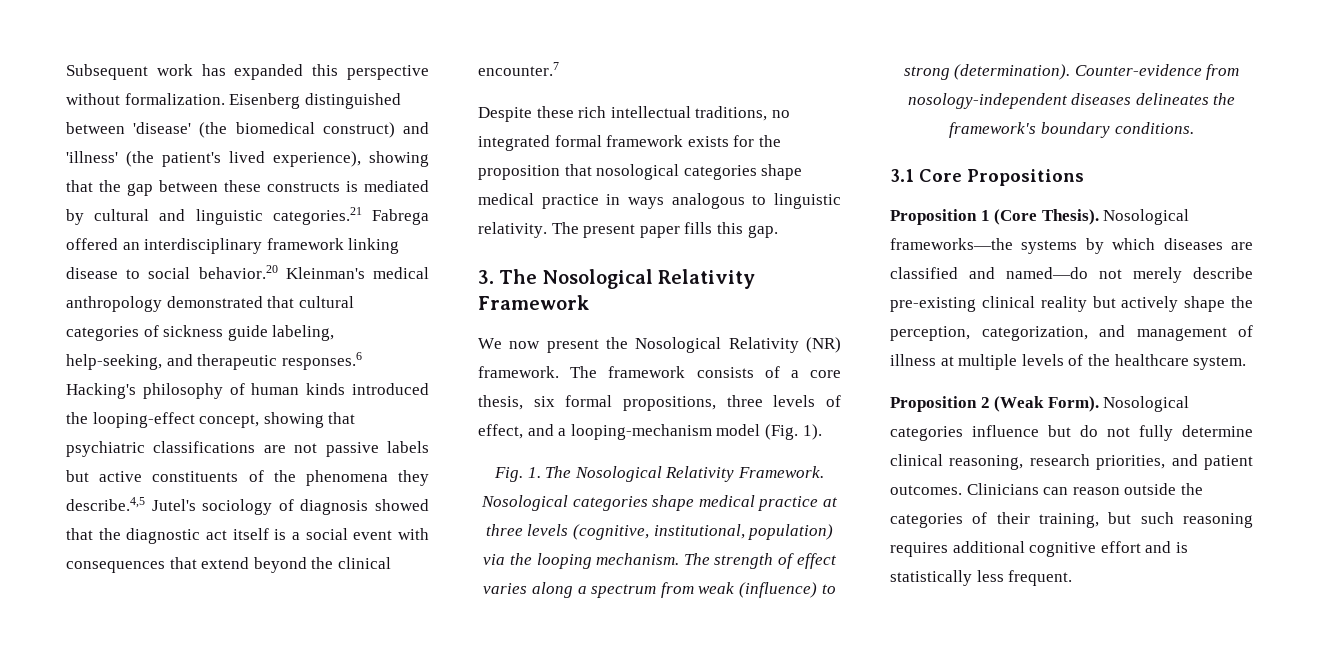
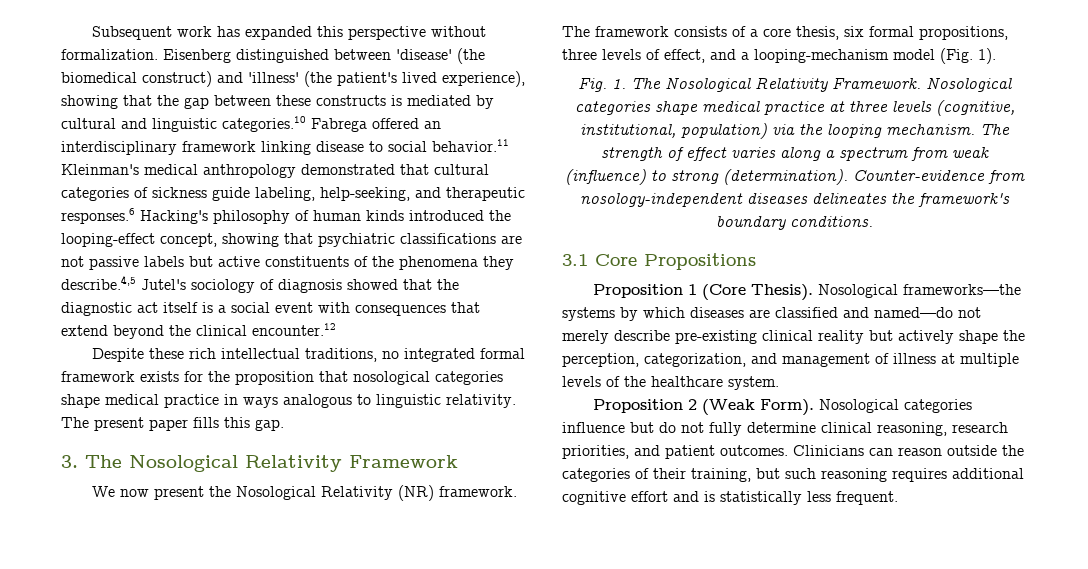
- Eisenberg distinguished between 'disease' (the biomedical construct) and 'illness' (the patient's lived experience), showing that the gap between these constructs is mediated by cultural and linguistic categories.21 Fabrega offered an interdisciplinary framework linking disease to social behavior.20 Kleinman's medical anthropology demonstrated that cultural categories of sickness guide labeling, help-seeking, and therapeutic responses.6 Hacking's philosophy of human kinds introduced the looping-effect concept, showing that psychiatric classifications are not passive labels but active constituents of the phenomena they describe.4,5 Jutel's sociology of diagnosis showed that the diagnostic act itself is a social event with consequences that extend beyond the clinical encounter.7
+ Eisenberg distinguished between 'disease' (the biomedical construct) and 'illness' (the patient's lived experience), showing that the gap between these constructs is mediated by cultural and linguistic categories.10 Fabrega offered an interdisciplinary framework linking disease to social behavior.11 Kleinman's medical anthropology demonstrated that cultural categories of sickness guide labeling, help-seeking, and therapeutic responses.6 Hacking's philosophy of human kinds introduced the looping-effect concept, showing that psychiatric classifications are not passive labels but active constituents of the phenomena they describe.4,5 Jutel's sociology of diagnosis showed that the diagnostic act itself is a social event with consequences that extend beyond the clinical encounter.12

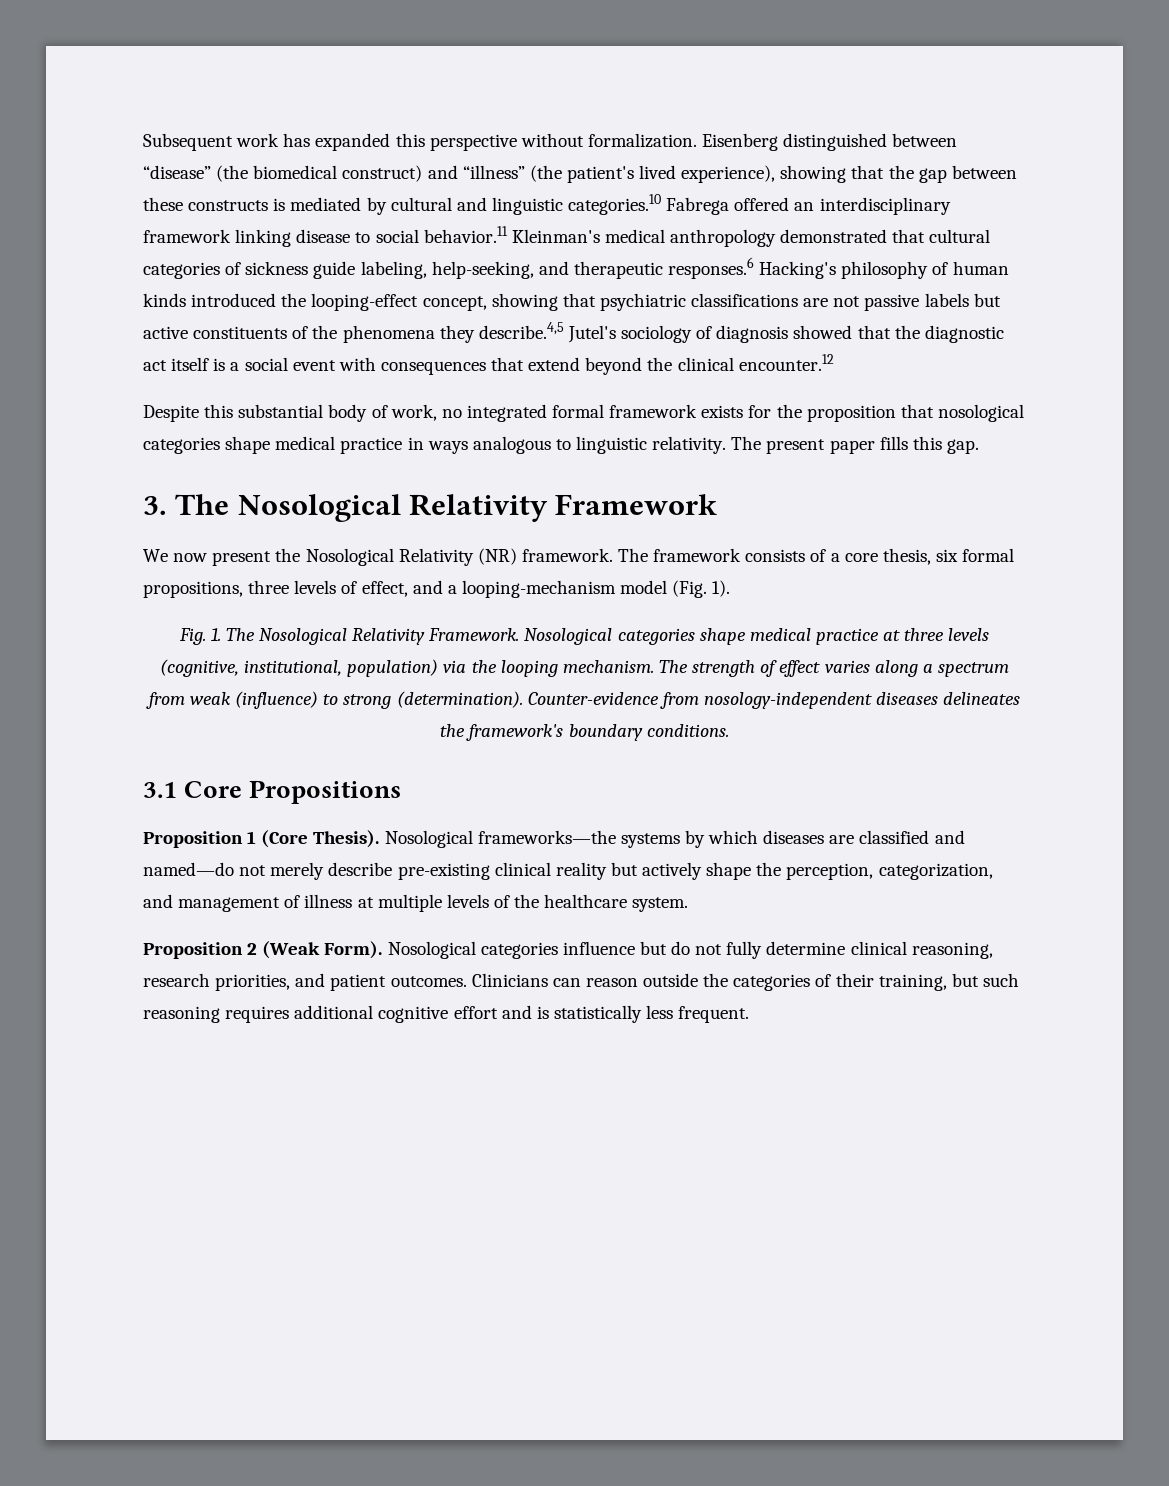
- Eisenberg distinguished between 'disease' (the biomedical construct) and 'illness' (the patient's lived experience), showing that the gap between these constructs is mediated by cultural and linguistic categories.10 Fabrega offered an interdisciplinary framework linking disease to social behavior.11 Kleinman's medical anthropology demonstrated that cultural categories of sickness guide labeling, help-seeking, and therapeutic responses.6 Hacking's philosophy of human kinds introduced the looping-effect concept, showing that psychiatric classifications are not passive labels but active constituents of the phenomena they describe.4,5 Jutel's sociology of diagnosis showed that the diagnostic act itself is a social event with consequences that extend beyond the clinical encounter.12
+ Eisenberg distinguished between “disease” (the biomedical construct) and “illness” (the patient's lived experience), showing that the gap between these constructs is mediated by cultural and linguistic categories.10 Fabrega offered an interdisciplinary framework linking disease to social behavior.11 Kleinman's medical anthropology demonstrated that cultural categories of sickness guide labeling, help-seeking, and therapeutic responses.6 Hacking's philosophy of human kinds introduced the looping-effect concept, showing that psychiatric classifications are not passive labels but active constituents of the phenomena they describe.4,5 Jutel's sociology of diagnosis showed that the diagnostic act itself is a social event with consequences that extend beyond the clinical encounter.12
- Despite these rich intellectual traditions, no integrated formal framework exists for the proposition that nosological categories shape medical practice in ways analogous to linguistic relativity.
+ Despite this substantial body of work, no integrated formal framework exists for the proposition that nosological categories shape medical practice in ways analogous to linguistic relativity.

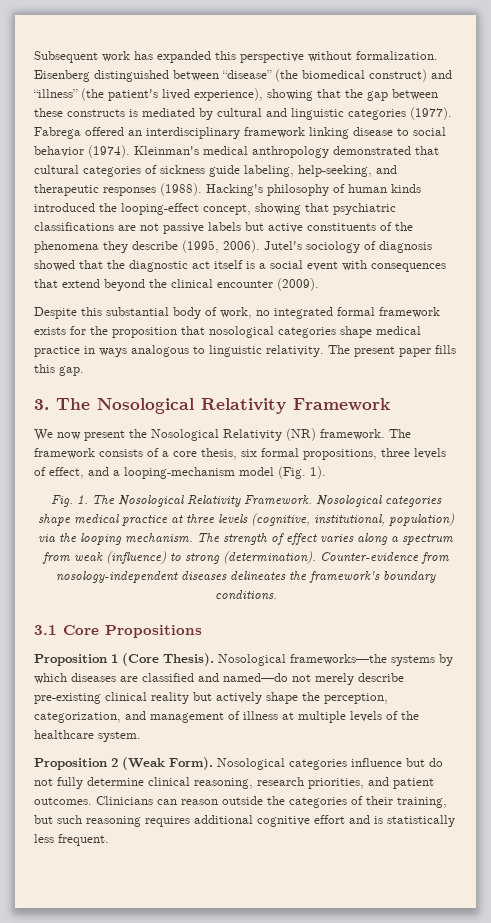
- Eisenberg distinguished between “disease” (the biomedical construct) and “illness” (the patient's lived experience), showing that the gap between these constructs is mediated by cultural and linguistic categories.10 Fabrega offered an interdisciplinary framework linking disease to social behavior.11 Kleinman's medical anthropology demonstrated that cultural categories of sickness guide labeling, help-seeking, and therapeutic responses.6 Hacking's philosophy of human kinds introduced the looping-effect concept, showing that psychiatric classifications are not passive labels but active constituents of the phenomena they describe.4,5 Jutel's sociology of diagnosis showed that the diagnostic act itself is a social event with consequences that extend beyond the clinical encounter.12
+ Eisenberg distinguished between “disease” (the biomedical construct) and “illness” (the patient's lived experience), showing that the gap between these constructs is mediated by cultural and linguistic categories (1977). Fabrega offered an interdisciplinary framework linking disease to social behavior (1974). Kleinman's medical anthropology demonstrated that cultural categories of sickness guide labeling, help-seeking, and therapeutic responses (1988). Hacking's philosophy of human kinds introduced the looping-effect concept, showing that psychiatric classifications are not passive labels but active constituents of the phenomena they describe (1995, 2006). Jutel's sociology of diagnosis showed that the diagnostic act itself is a social event with consequences that extend beyond the clinical encounter (2009).

